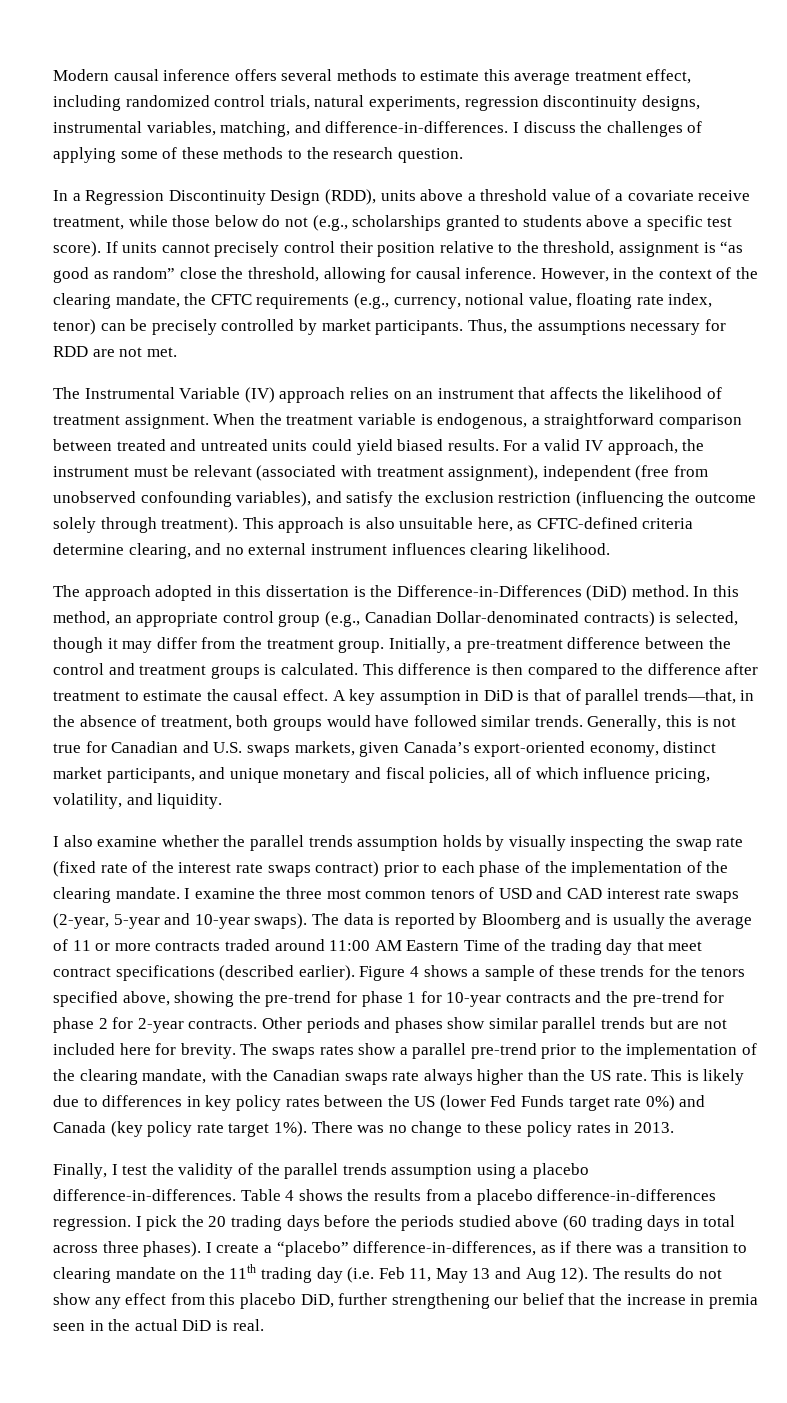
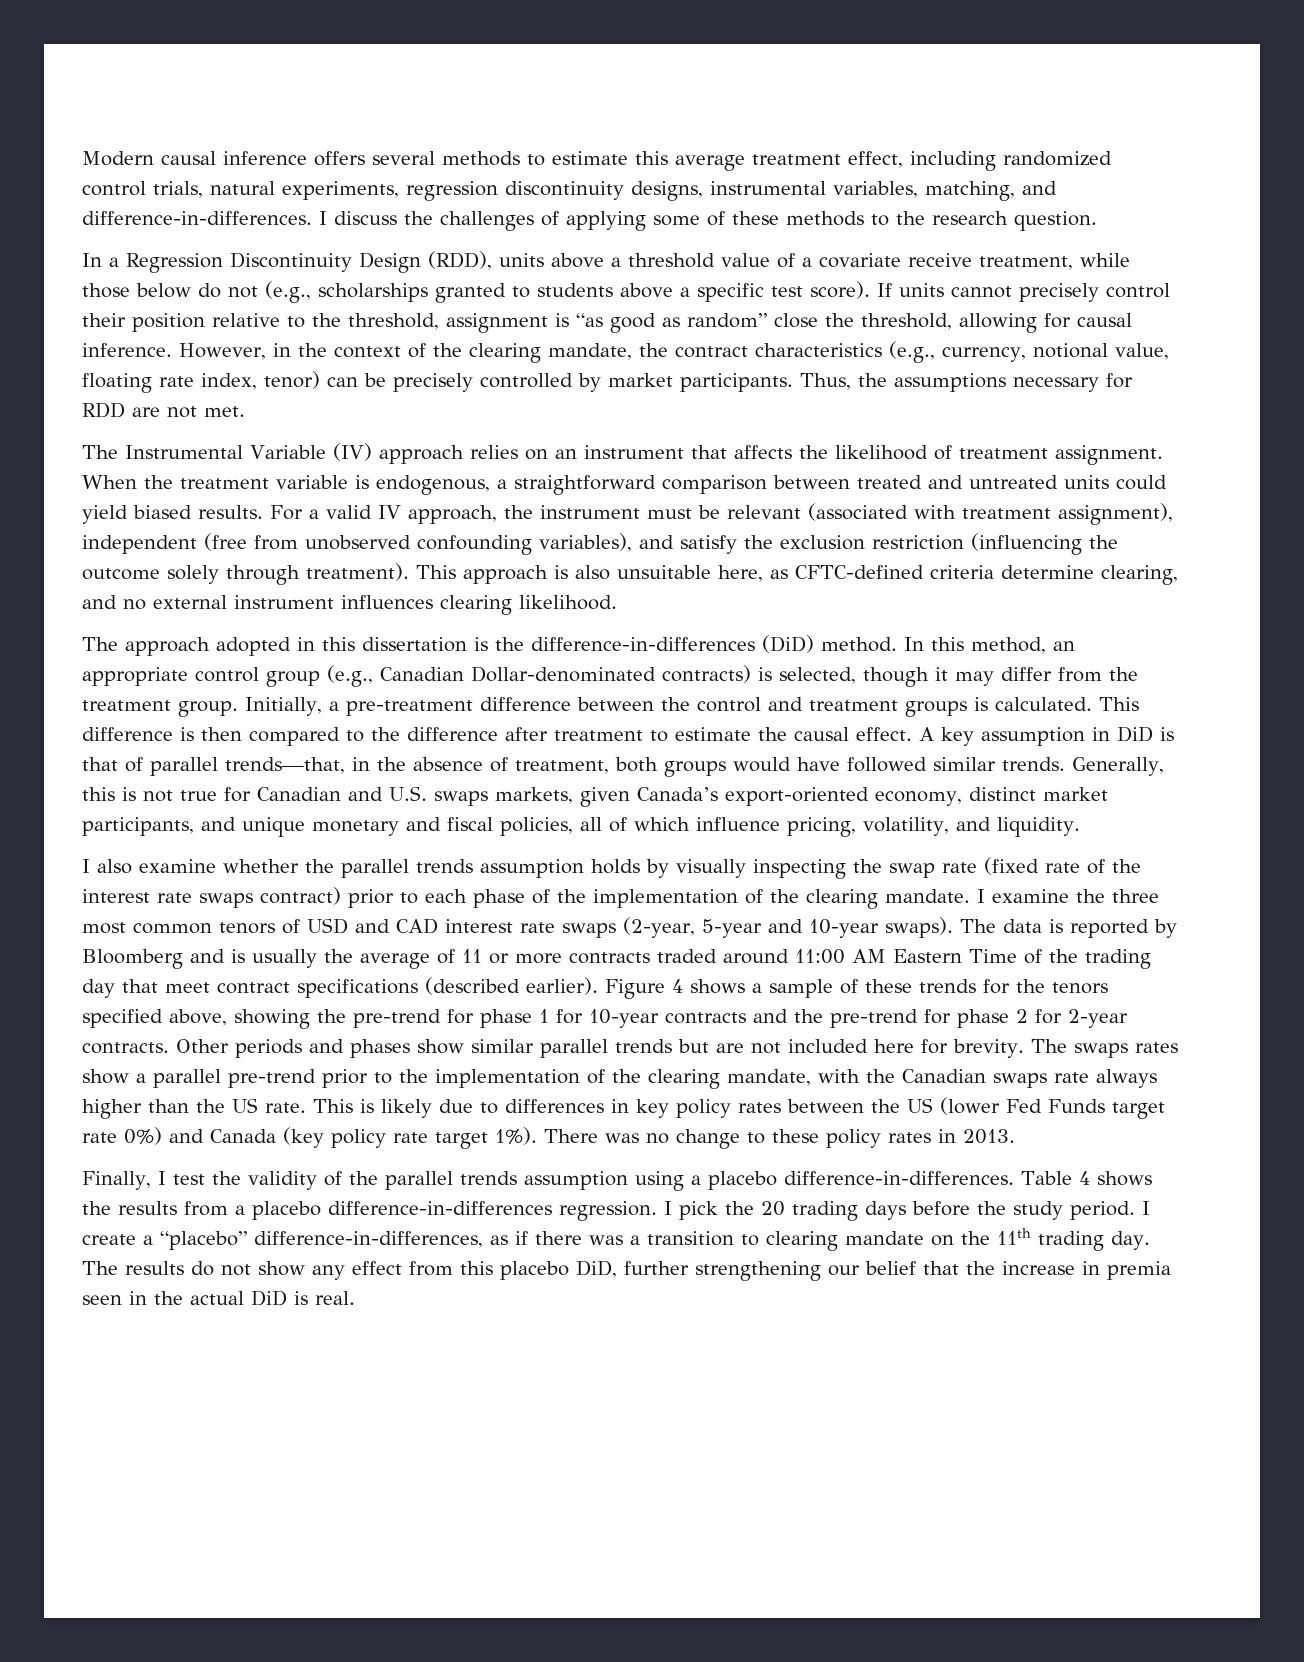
- However, in the context of the clearing mandate, the CFTC requirements (e.g., currency, notional value, floating rate index, tenor) can be precisely controlled by market participants.
+ However, in the context of the clearing mandate, the contract characteristics (e.g., currency, notional value, floating rate index, tenor) can be precisely controlled by market participants.
- The approach adopted in this dissertation is the Difference-in-Differences (DiD) method.
+ The approach adopted in this dissertation is the difference-in-differences (DiD) method.
- I pick the 20 trading days before the periods studied above (60 trading days in total across three phases).
+ I pick the 20 trading days before the study period.
- I create a “placebo” difference-in-differences, as if there was a transition to clearing mandate on the 11th trading day (i.e. Feb 11, May 13 and Aug 12).
+ I create a “placebo” difference-in-differences, as if there was a transition to clearing mandate on the 11th trading day.

